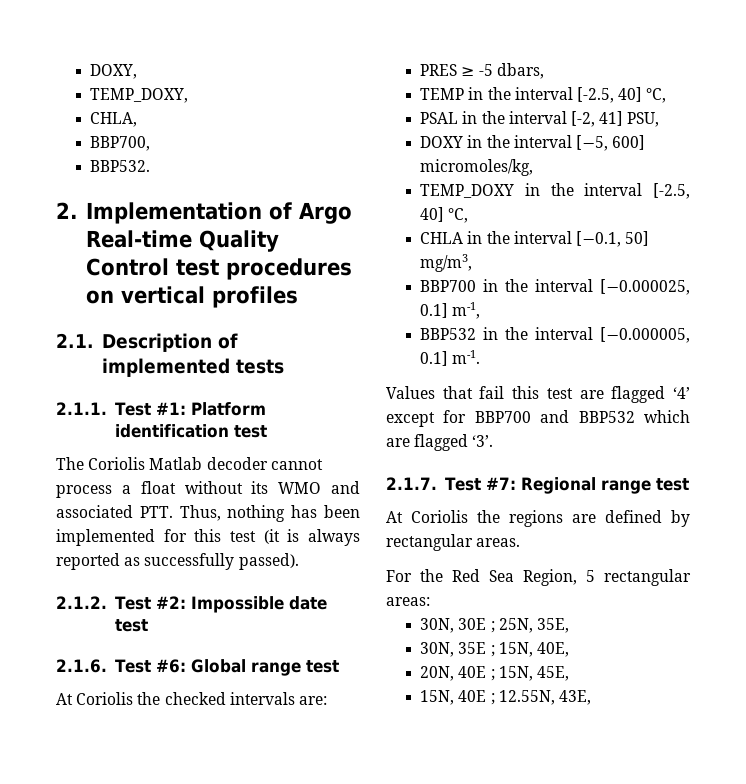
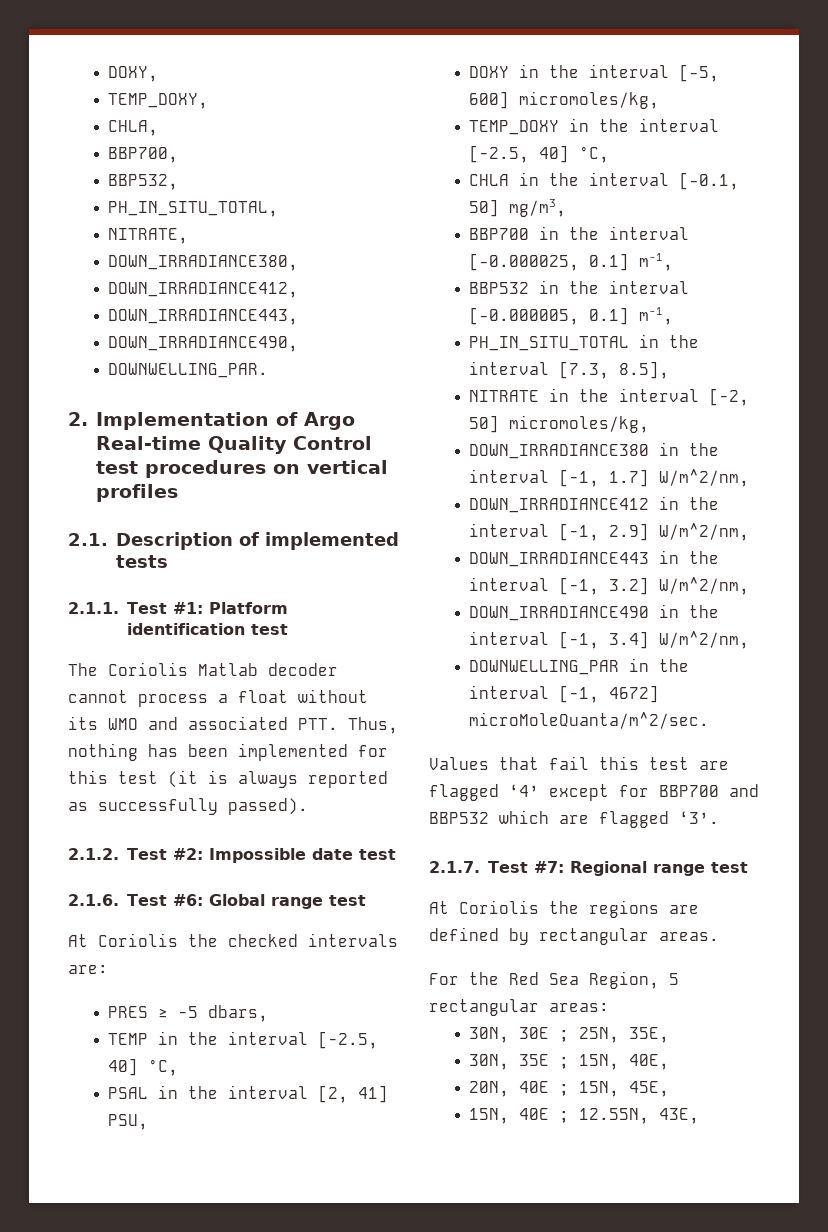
- BBP532.
+ BBP532,
+ PH_IN_SITU_TOTAL,
+ NITRATE,
+ DOWN_IRRADIANCE380,
+ DOWN_IRRADIANCE412,
+ DOWN_IRRADIANCE443,
+ DOWN_IRRADIANCE490,
+ DOWNWELLING_PAR.
- PSAL in the interval [-2, 41] PSU,
+ PSAL in the interval [2, 41] PSU,
- BBP532 in the interval [−0.000005, 0.1] m-1.
+ BBP532 in the interval [−0.000005, 0.1] m-1,
+ PH_IN_SITU_TOTAL in the interval [7.3, 8.5],
+ NITRATE in the interval [-2, 50] micromoles/kg,
+ DOWN_IRRADIANCE380 in the interval [-1, 1.7] W/m^2/nm,
+ DOWN_IRRADIANCE412 in the interval [-1, 2.9] W/m^2/nm,
+ DOWN_IRRADIANCE443 in the interval [-1, 3.2] W/m^2/nm,
+ DOWN_IRRADIANCE490 in the interval [-1, 3.4] W/m^2/nm,
+ DOWNWELLING_PAR in the interval [-1, 4672] microMoleQuanta/m^2/sec.

